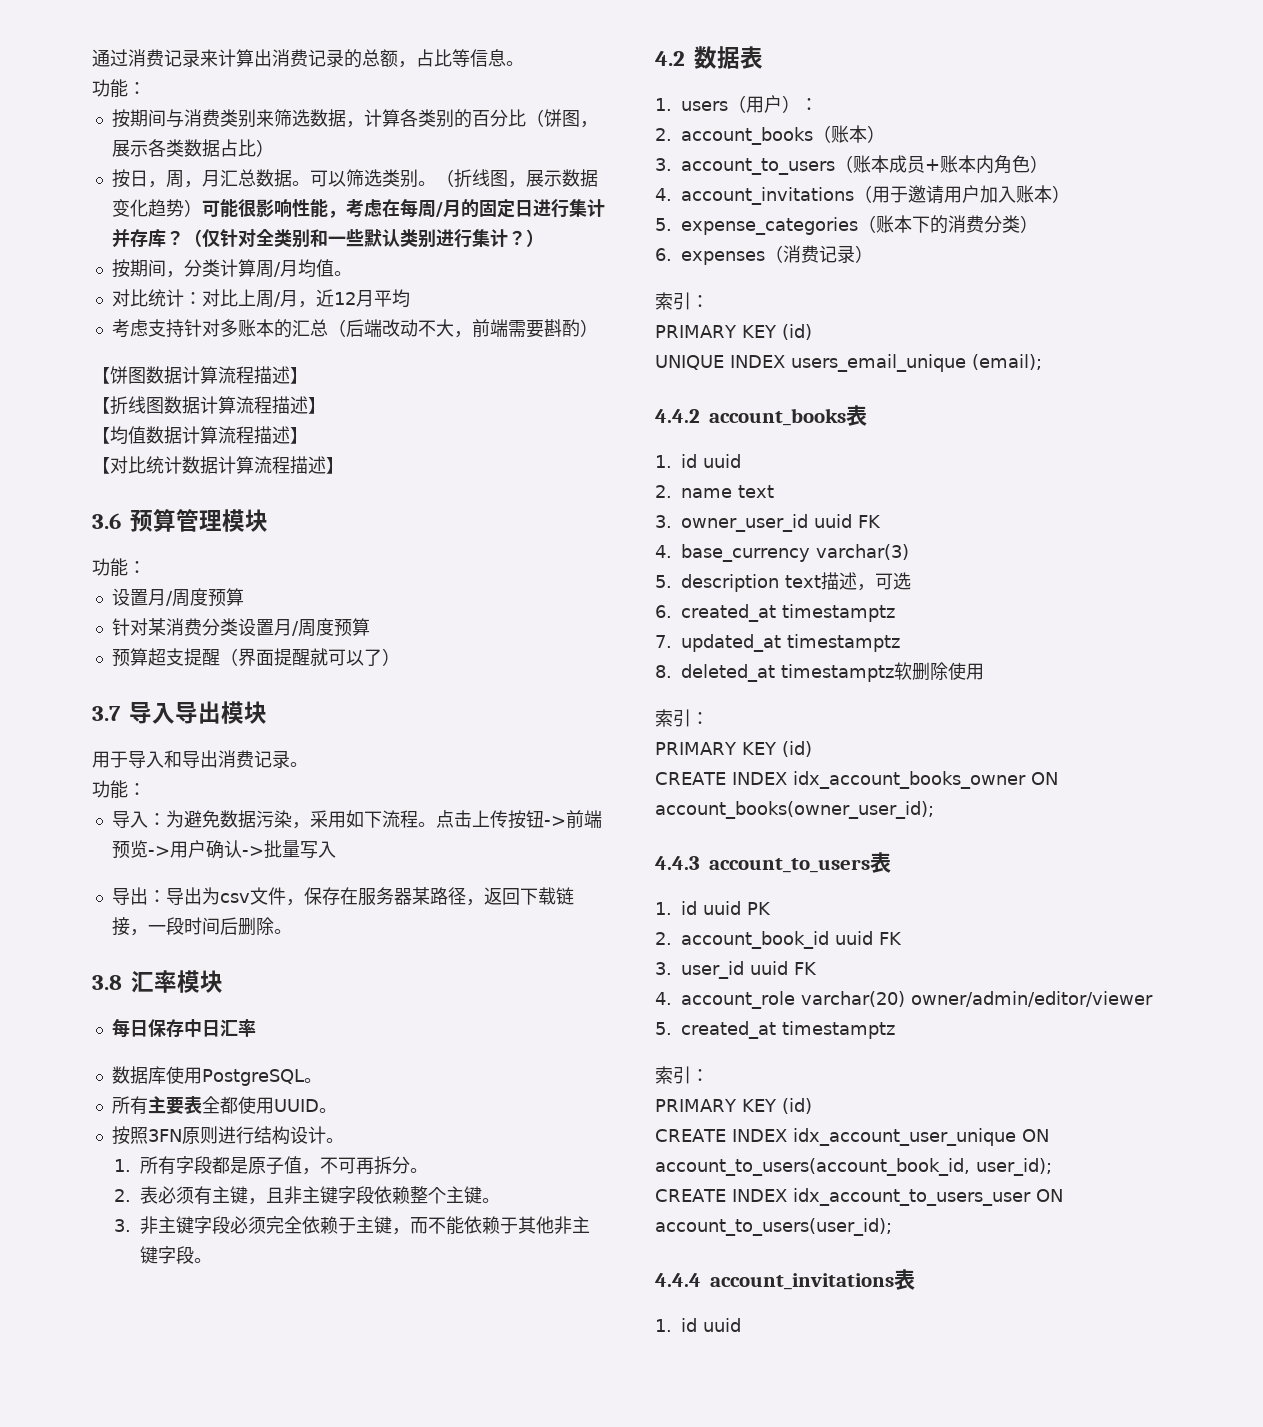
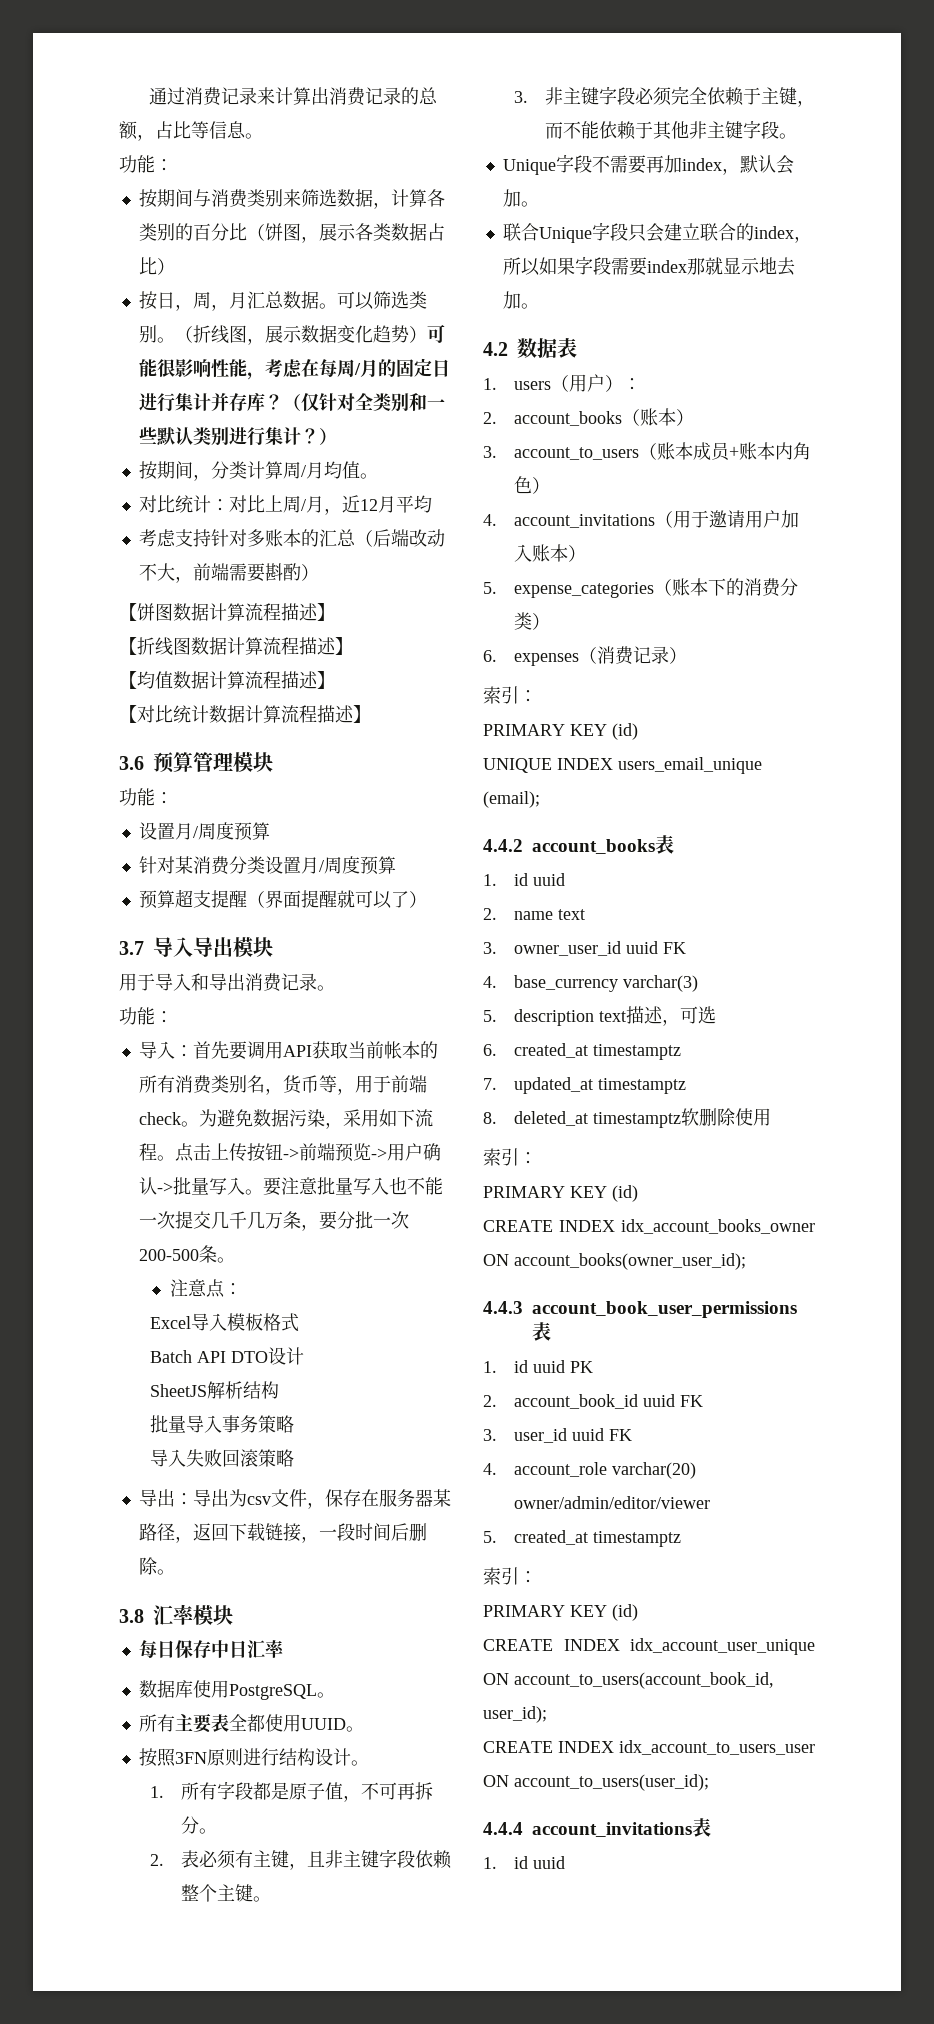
- 导入：为避免数据污染，采用如下流程。
+ 导入：首先要调用API获取当前帐本的所有消费类别名，货币等，用于前端check。为避免数据污染，采用如下流程。
- 点击上传按钮->前端预览->用户确认->批量写入
+ 点击上传按钮->前端预览->用户确认->批量写入。要注意批量写入也不能一次提交几千几万条，要分批一次200-500条。
+ 注意点：
+ Excel导入模板格式
+ Batch API DTO设计
+ SheetJS解析结构
+ 批量导入事务策略
+ 导入失败回滚策略
+ Unique字段不需要再加index，默认会加。
+ 联合Unique字段只会建立联合的index，所以如果字段需要index那就显示地去加。
- 4.4.3 account_to_users表
+ 4.4.3 account_book_user_permissions表

